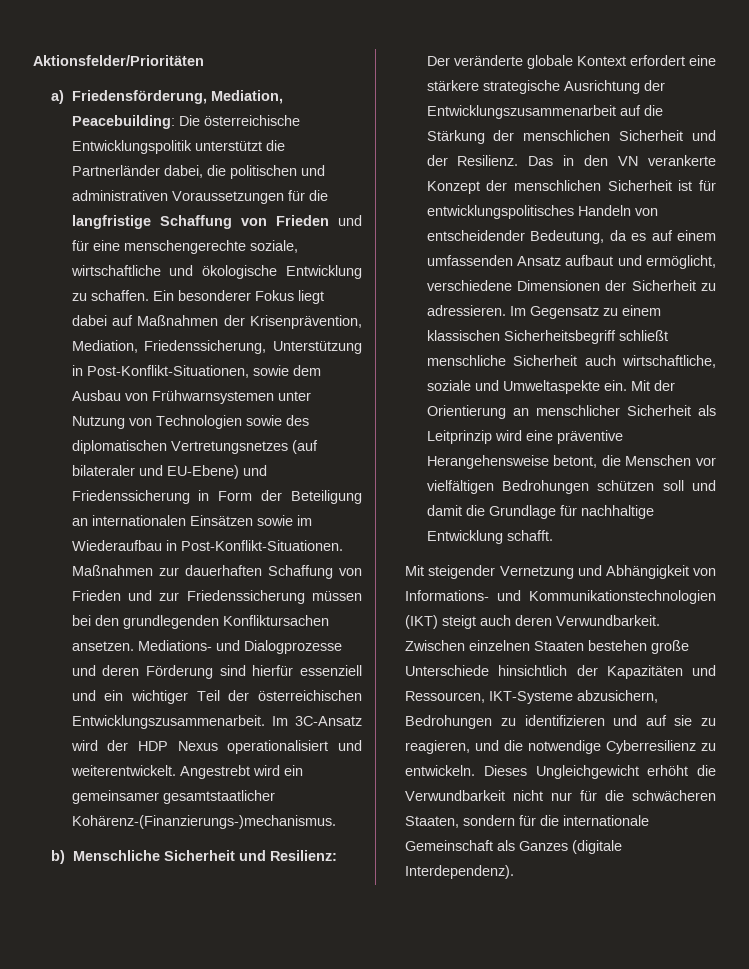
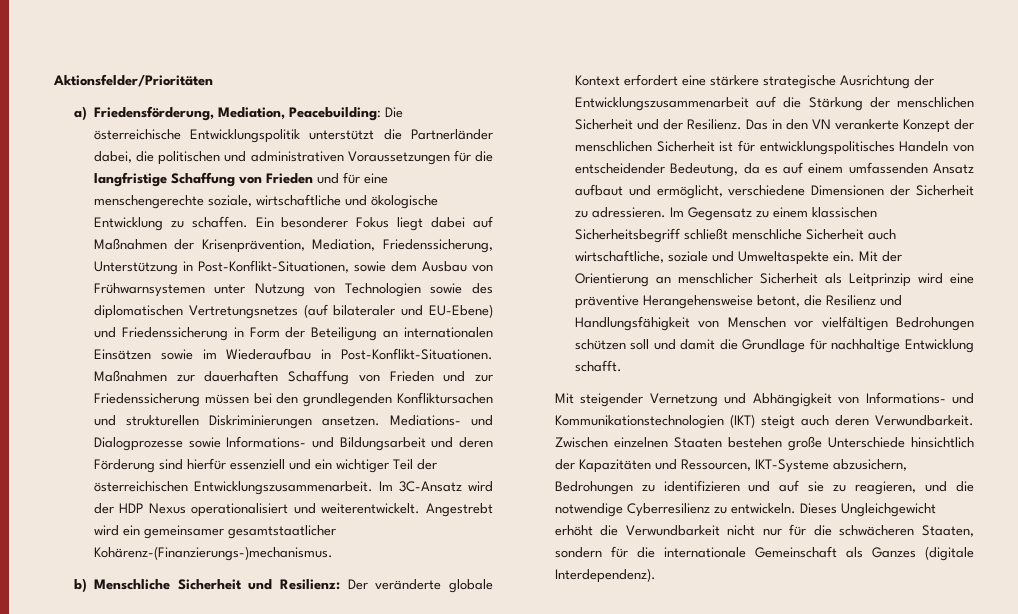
- Maßnahmen zur dauerhaften Schaffung von Frieden und zur Friedenssicherung müssen bei den grundlegenden Konfliktursachen ansetzen.
+ Maßnahmen zur dauerhaften Schaffung von Frieden und zur Friedenssicherung müssen bei den grundlegenden Konfliktursachen und strukturellen Diskriminierungen ansetzen.
- Mediations- und Dialogprozesse und deren Förderung sind hierfür essenziell und ein wichtiger Teil der österreichischen Entwicklungszusammenarbeit.
+ Mediations- und Dialogprozesse sowie Informations- und Bildungsarbeit und deren Förderung sind hierfür essenziell und ein wichtiger Teil der österreichischen Entwicklungszusammenarbeit.
- Mit der Orientierung an menschlicher Sicherheit als Leitprinzip wird eine präventive Herangehensweise betont, die Menschen vor vielfältigen Bedrohungen schützen soll und damit die Grundlage für nachhaltige Entwicklung schafft.
+ Mit der Orientierung an menschlicher Sicherheit als Leitprinzip wird eine präventive Herangehensweise betont, die Resilienz und Handlungsfähigkeit von Menschen vor vielfältigen Bedrohungen schützen soll und damit die Grundlage für nachhaltige Entwicklung schafft.

